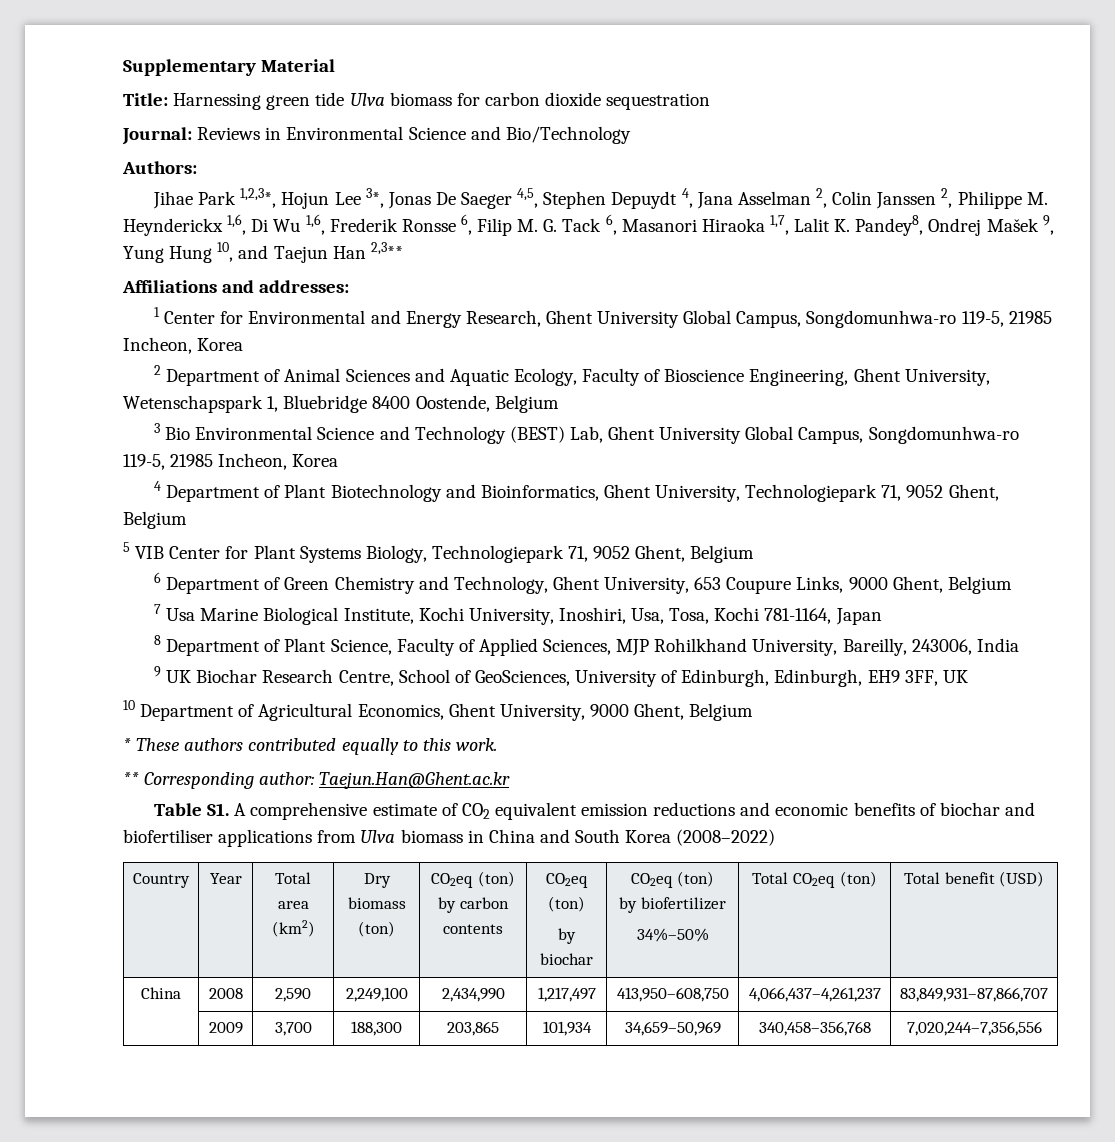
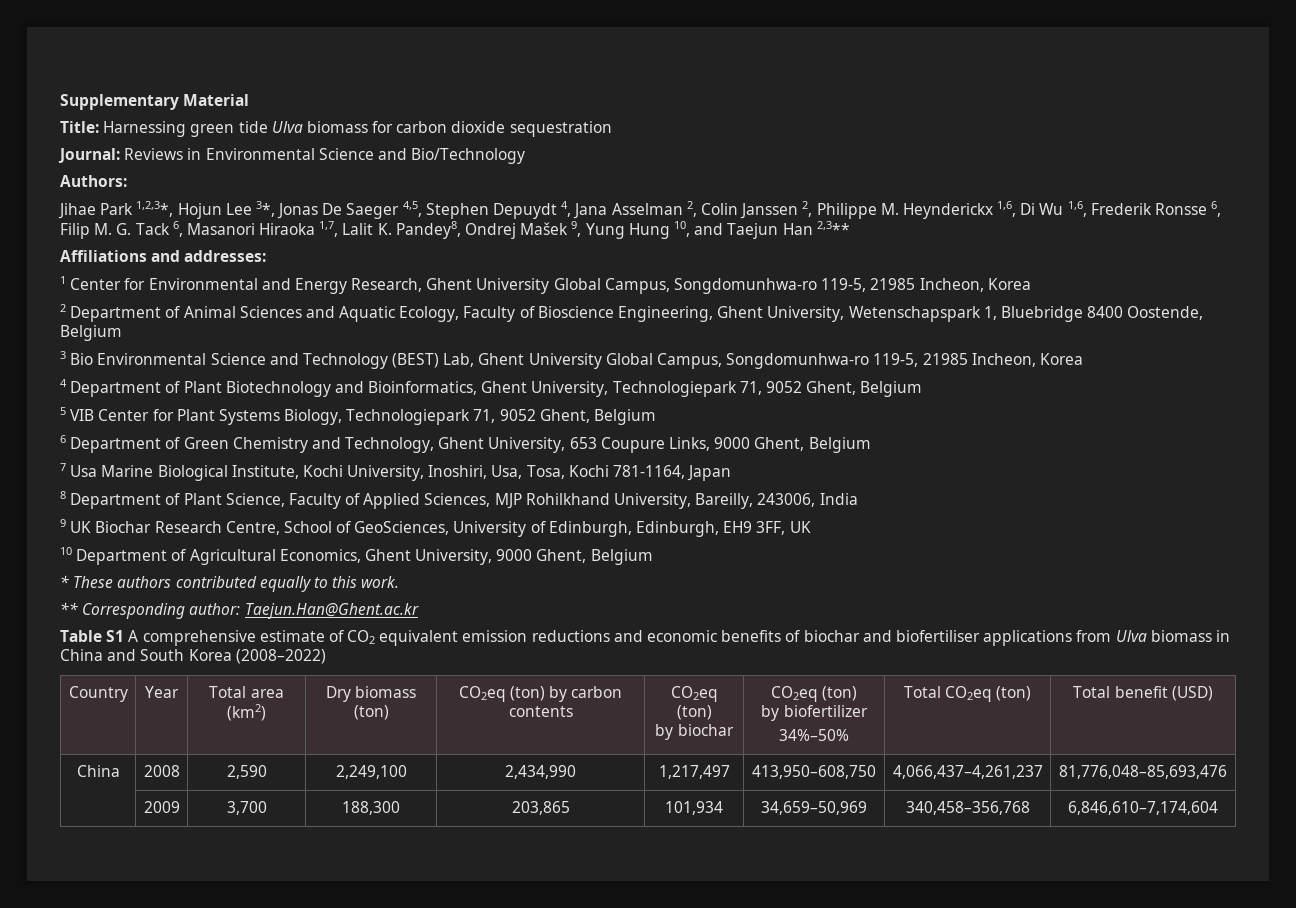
- Table S1. A comprehensive estimate of CO2 equivalent emission reductions and economic benefits of biochar and biofertiliser applications from Ulva biomass in China and South Korea (2008–2022)
+ Table S1 A comprehensive estimate of CO2 equivalent emission reductions and economic benefits of biochar and biofertiliser applications from Ulva biomass in China and South Korea (2008–2022)
- China | 2008 | 2,590 | 2,249,100 | 2,434,990 | 1,217,497 | 413,950–608,750 | 4,066,437–4,261,237 | 83,849,931–87,866,707
+ China | 2008 | 2,590 | 2,249,100 | 2,434,990 | 1,217,497 | 413,950–608,750 | 4,066,437–4,261,237 | 81,776,048–85,693,476
- | 2009 | 3,700 | 188,300 | 203,865 | 101,934 | 34,659–50,969 | 340,458–356,768 | 7,020,244–7,356,556
+ | 2009 | 3,700 | 188,300 | 203,865 | 101,934 | 34,659–50,969 | 340,458–356,768 | 6,846,610–7,174,604

